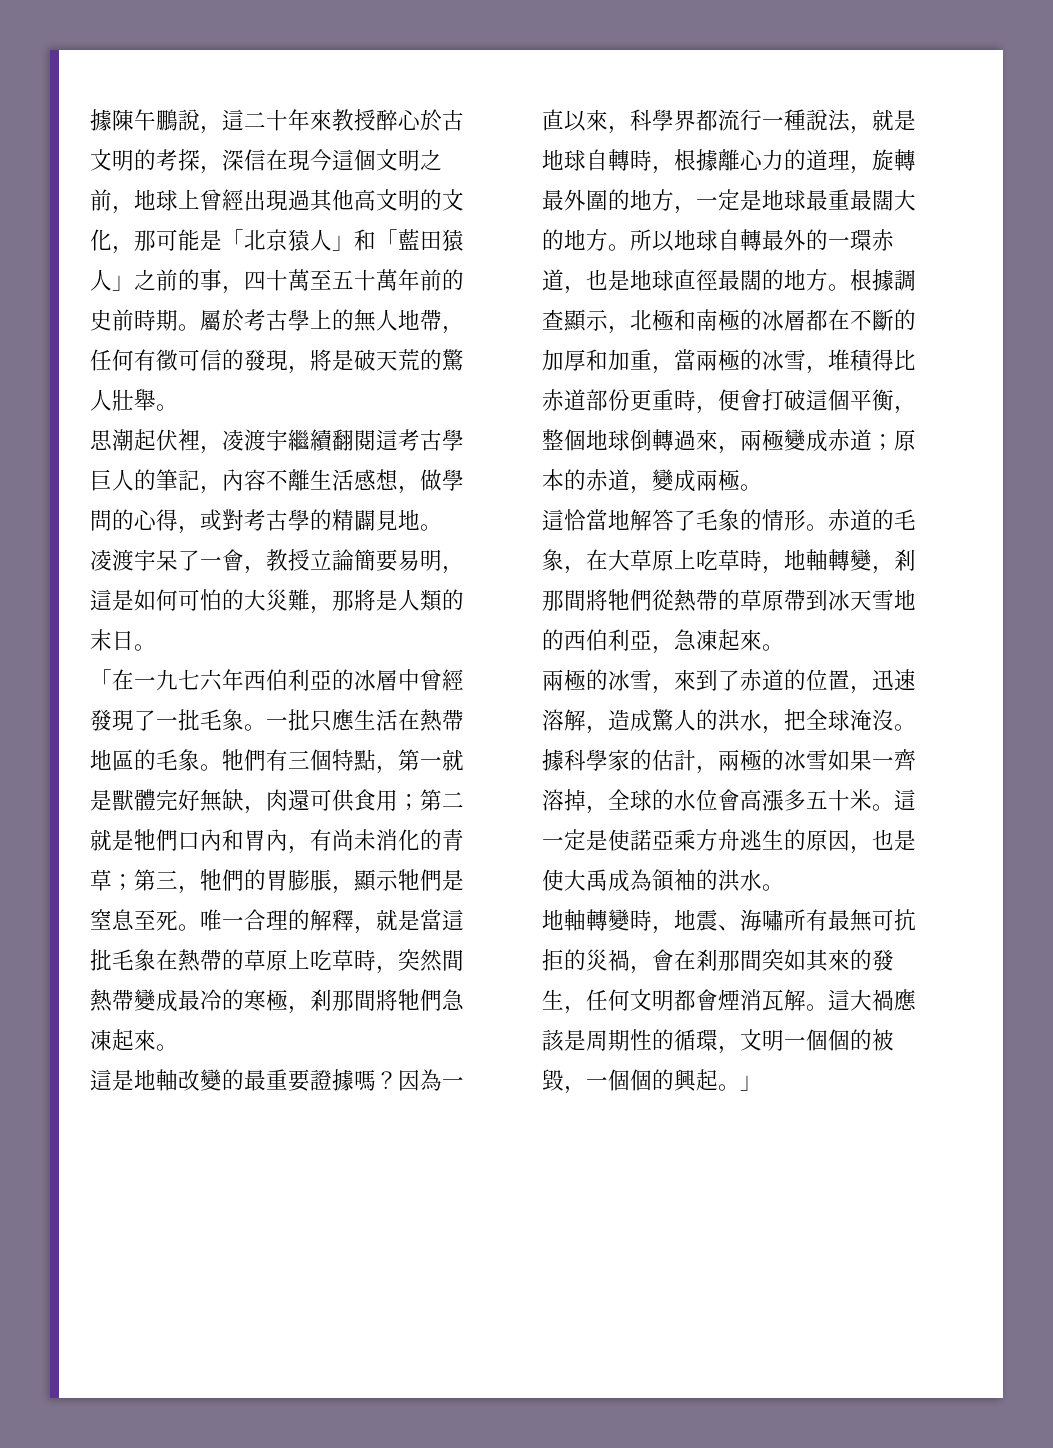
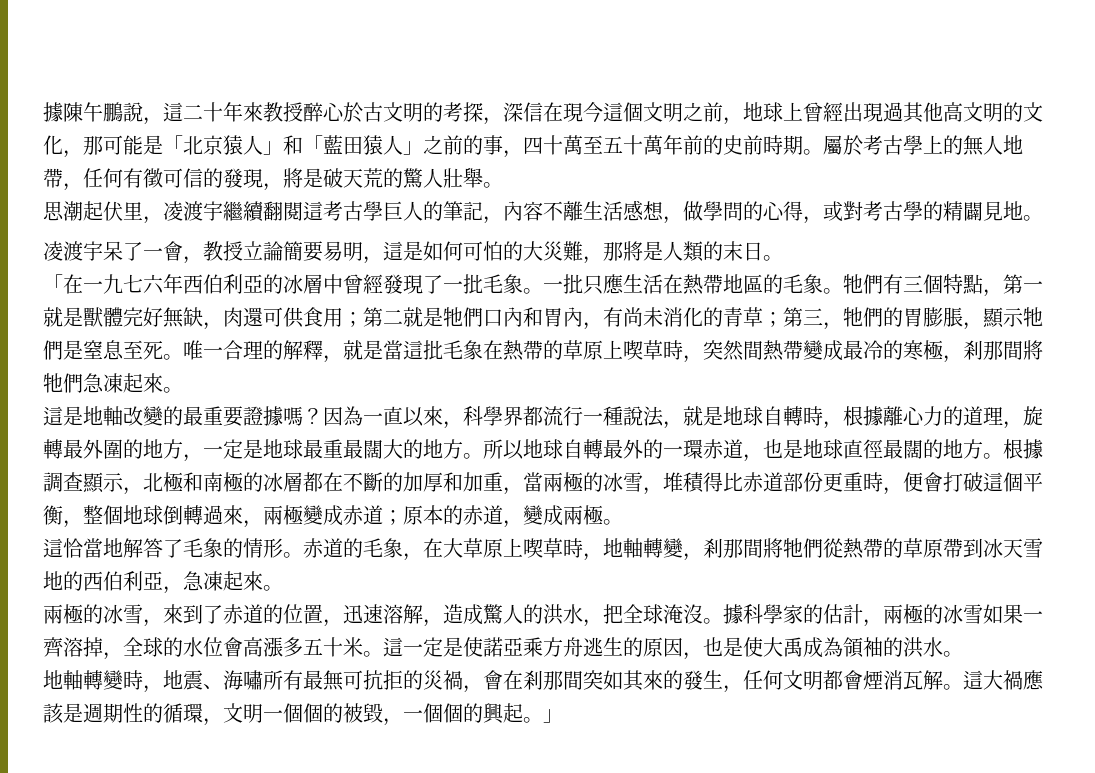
- 思潮起伏裡，凌渡宇繼續翻閱這考古學巨人的筆記，內容不離生活感想，做學問的心得，或對考古學的精闢見地。
+ 思潮起伏里，凌渡宇繼續翻閱這考古學巨人的筆記，內容不離生活感想，做學問的心得，或對考古學的精闢見地。
- 唯一合理的解釋，就是當這批毛象在熱帶的草原上吃草時，突然間熱帶變成最冷的寒極，剎那間將牠們急凍起來。
+ 唯一合理的解釋，就是當這批毛象在熱帶的草原上喫草時，突然間熱帶變成最冷的寒極，剎那間將牠們急凍起來。
- 赤道的毛象，在大草原上吃草時，地軸轉變，剎那間將牠們從熱帶的草原帶到冰天雪地的西伯利亞，急凍起來。
+ 赤道的毛象，在大草原上喫草時，地軸轉變，剎那間將牠們從熱帶的草原帶到冰天雪地的西伯利亞，急凍起來。
- 這大禍應該是周期性的循環，文明一個個的被毀，一個個的興起。」
+ 這大禍應該是週期性的循環，文明一個個的被毀，一個個的興起。」

